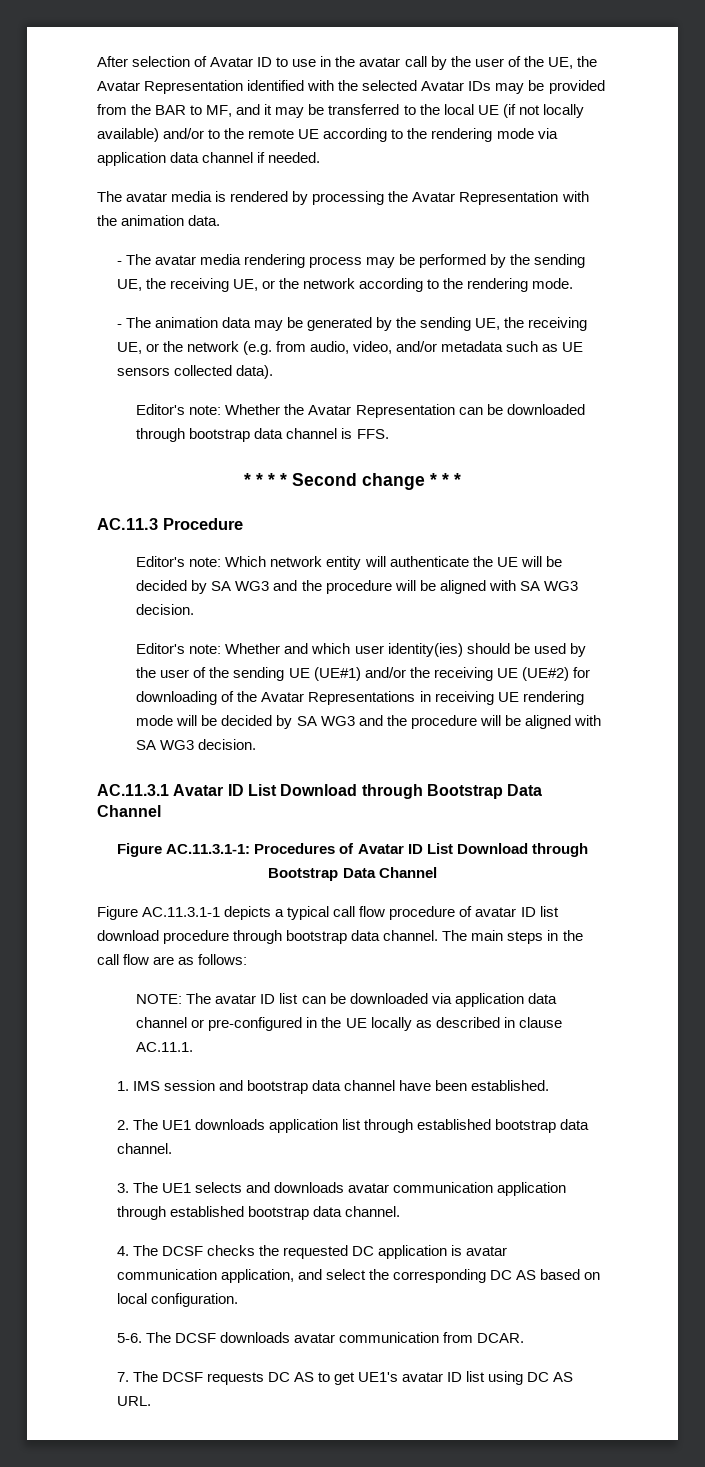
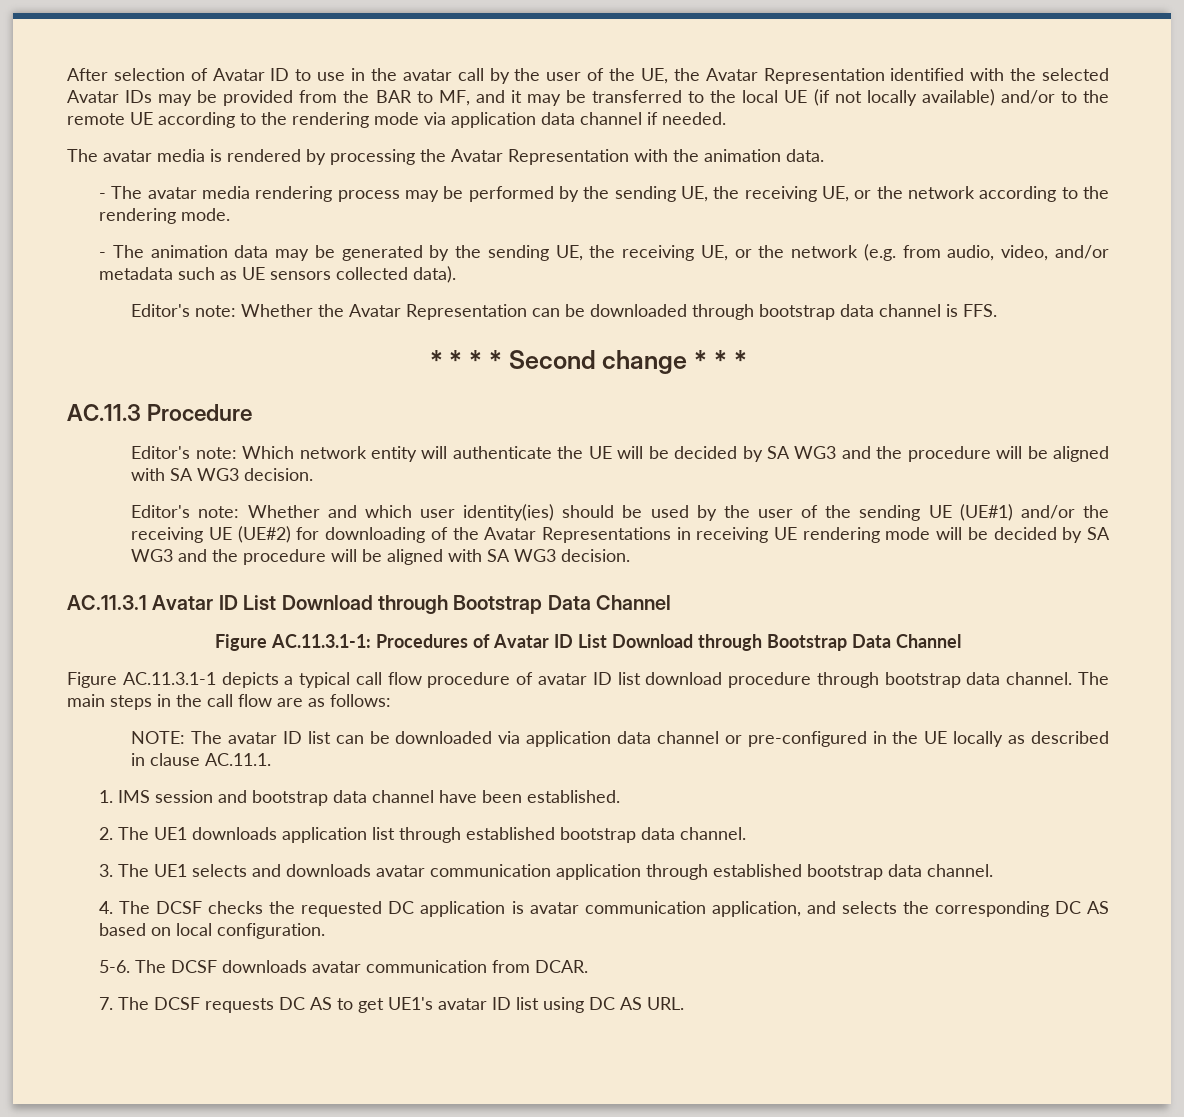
- 4. The DCSF checks the requested DC application is avatar communication application, and select the corresponding DC AS based on local configuration.
+ 4. The DCSF checks the requested DC application is avatar communication application, and selects the corresponding DC AS based on local configuration.

